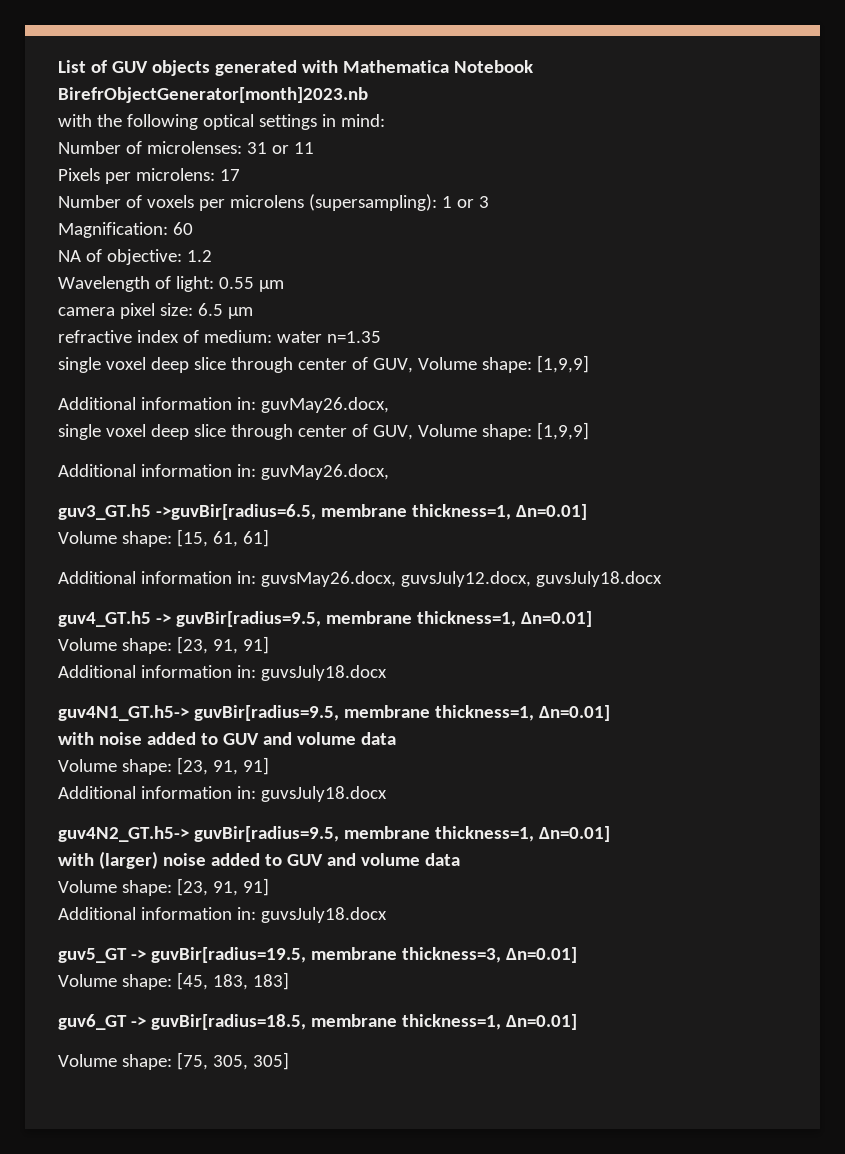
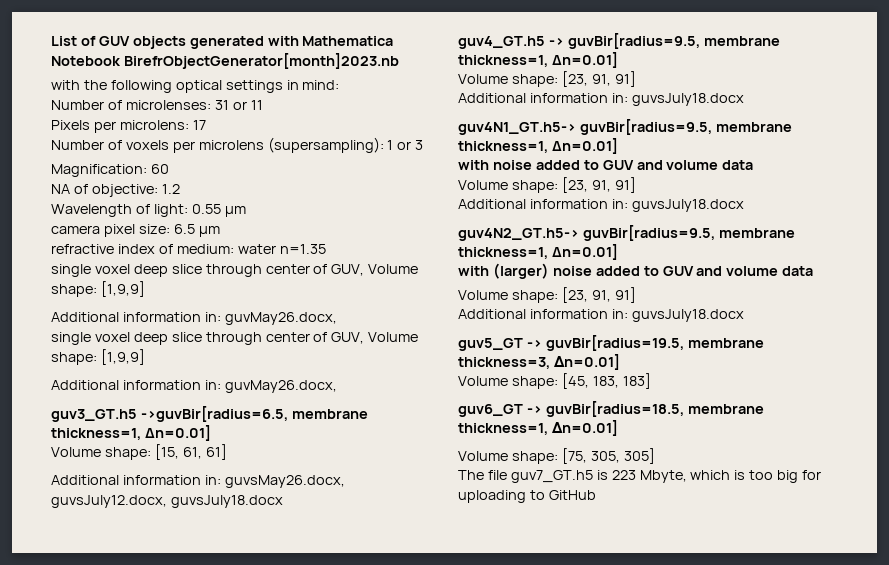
+ The file guv7_GT.h5 is 223 Mbyte, which is too big for uploading to GitHub

